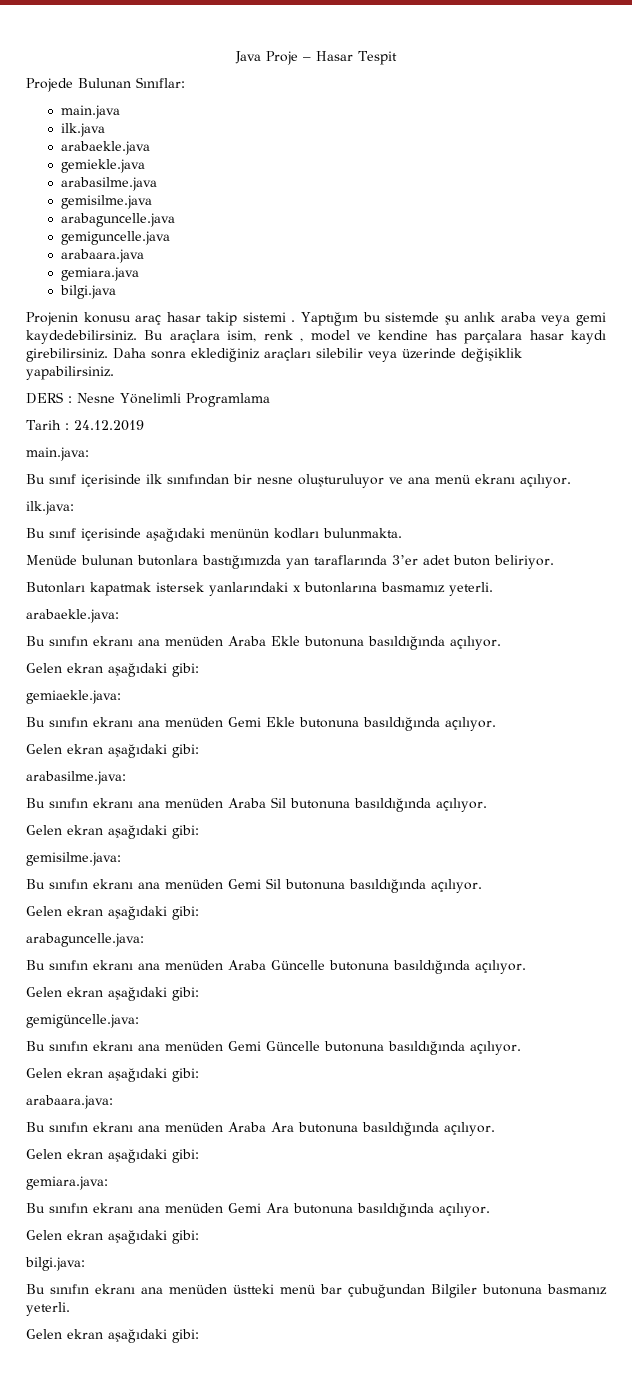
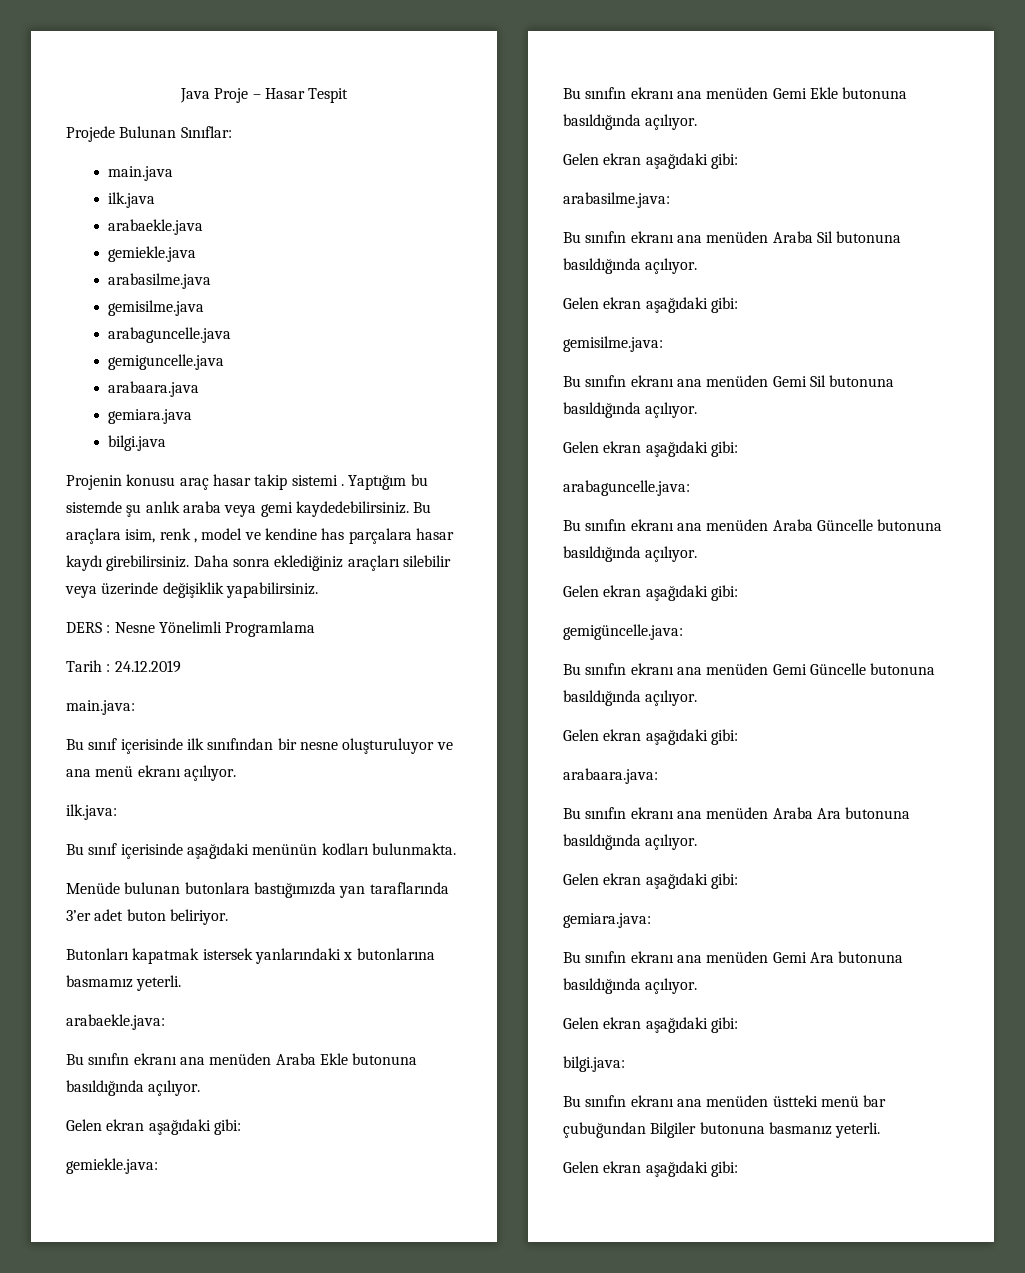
- gemiaekle.java:
+ gemiekle.java:

